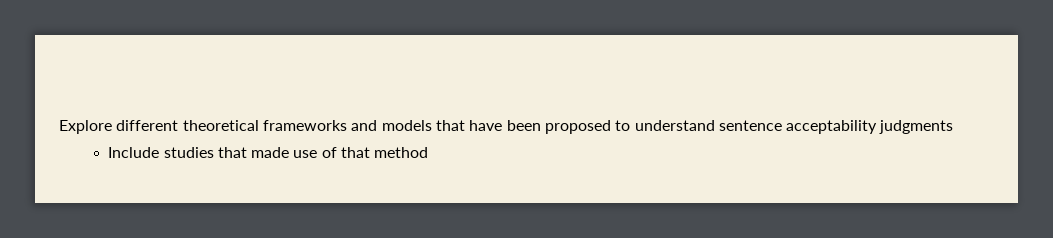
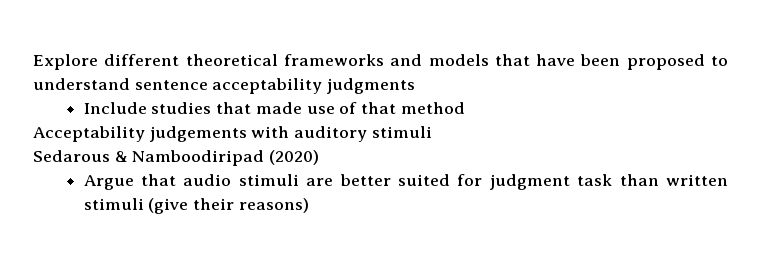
+ Acceptability judgements with auditory stimuli
+ Sedarous & Namboodiripad (2020)
+ Argue that audio stimuli are better suited for judgment task than written stimuli (give their reasons)

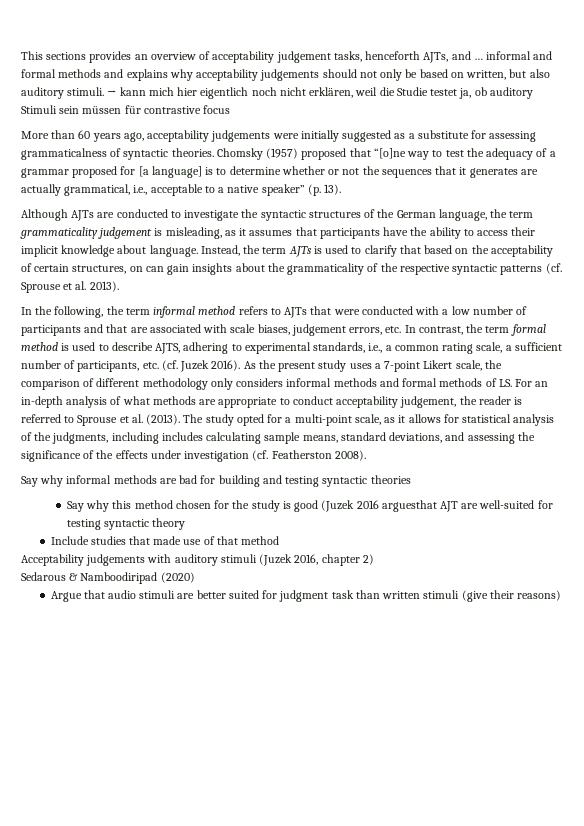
- Explore different theoretical frameworks and models that have been proposed to understand sentence acceptability judgments
+ This sections provides an overview of acceptability judgement tasks, henceforth AJTs, and … informal and formal methods and explains why acceptability judgements should not only be based on written, but also auditory stimuli. → kann mich hier eigentlich noch nicht erklären, weil die Studie testet ja, ob auditory Stimuli sein müssen für contrastive focus
+ More than 60 years ago, acceptability judgements were initially suggested as a substitute for assessing grammaticalness of syntactic theories. Chomsky (1957) proposed that “[o]ne way to test the adequacy of a grammar proposed for [a language] is to determine whether or not the sequences that it generates are actually grammatical, i.e., acceptable to a native speaker” (p. 13).
+ Although AJTs are conducted to investigate the syntactic structures of the German language, the term grammaticality judgement is misleading, as it assumes that participants have the ability to access their implicit knowledge about language. Instead, the term AJTs is used to clarify that based on the acceptability of certain structures, on can gain insights about the grammaticality of the respective syntactic patterns (cf. Sprouse et al. 2013).
+ In the following, the term informal method refers to AJTs that were conducted with a low number of participants and that are associated with scale biases, judgement errors, etc. In contrast, the term formal method is used to describe AJTS, adhering to experimental standards, i.e., a common rating scale, a sufficient number of participants, etc. (cf. Juzek 2016). As the present study uses a 7-point Likert scale, the comparison of different methodology only considers informal methods and formal methods of LS. For an in-depth analysis of what methods are appropriate to conduct acceptability judgement, the reader is referred to Sprouse et al. (2013). The study opted for a multi-point scale, as it allows for statistical analysis of the judgments, including includes calculating sample means, standard deviations, and assessing the significance of the effects under investigation (cf. Featherston 2008).
+ Say why informal methods are bad for building and testing syntactic theories
+ Say why this method chosen for the study is good (Juzek 2016 arguesthat AJT are well-suited for testing syntactic theory
- Acceptability judgements with auditory stimuli
+ Acceptability judgements with auditory stimuli (Juzek 2016, chapter 2)

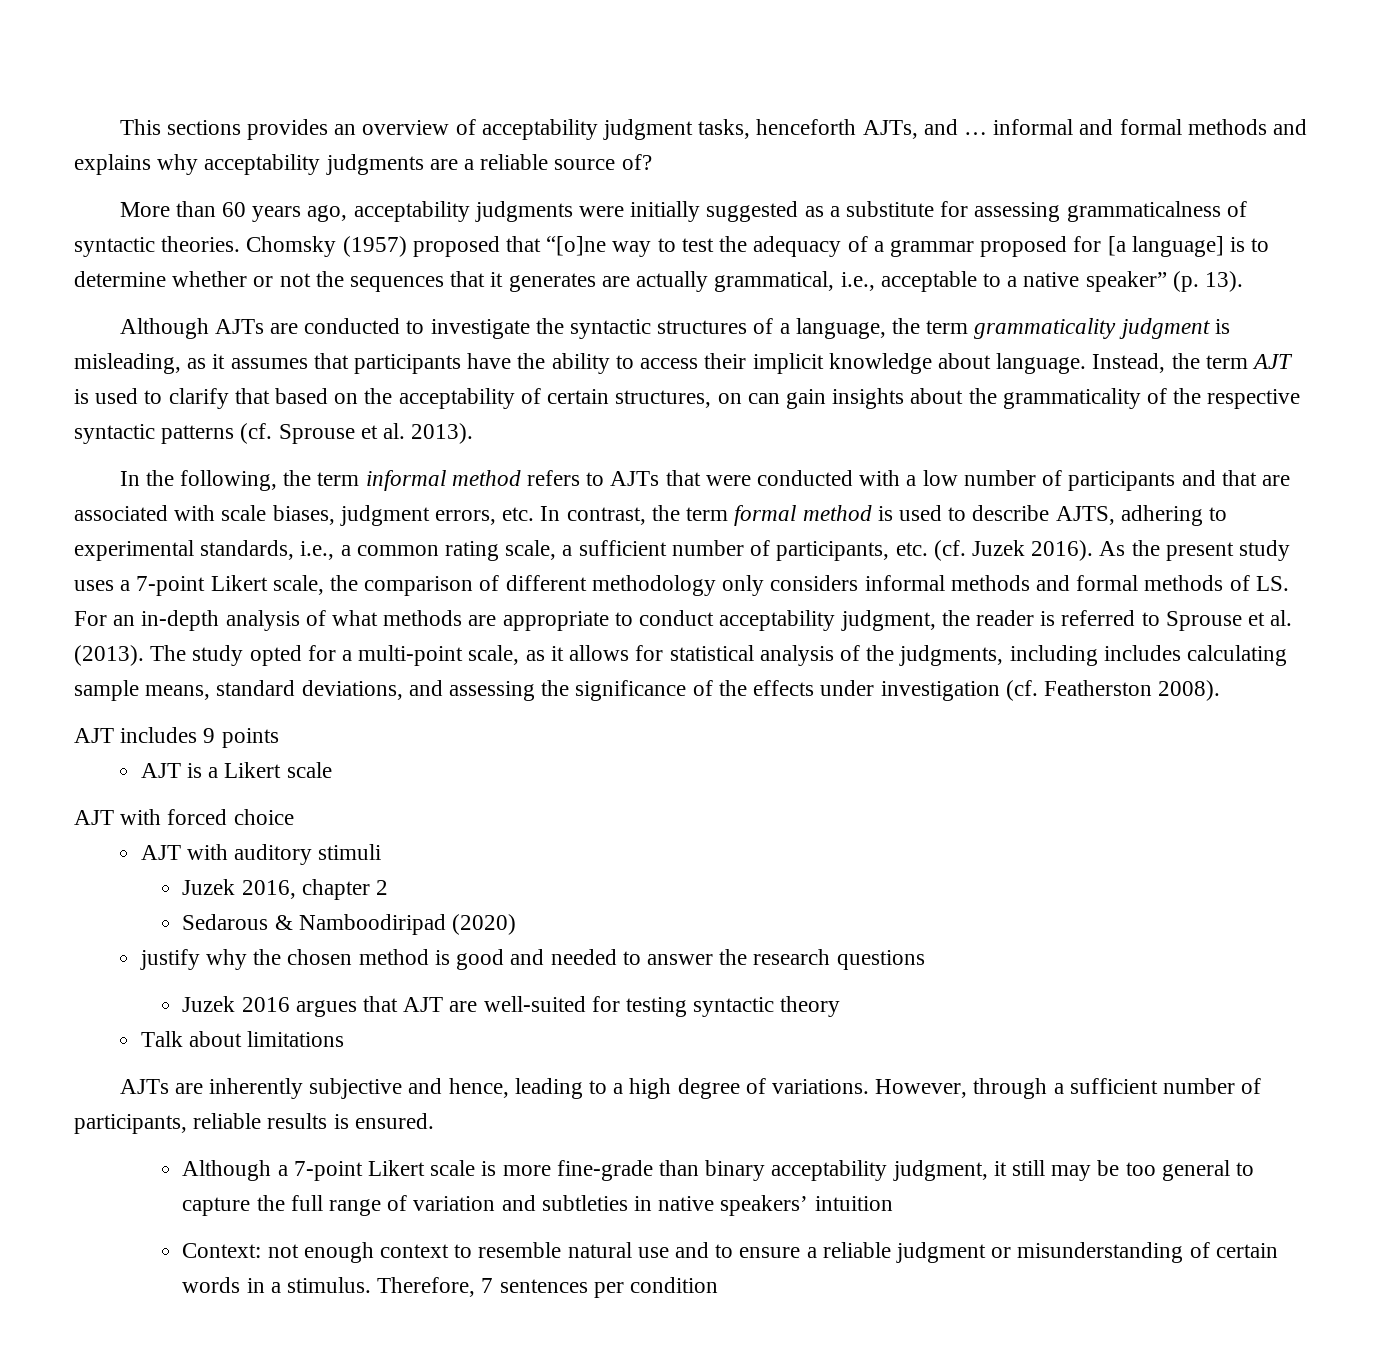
- This sections provides an overview of acceptability judgement tasks, henceforth AJTs, and … informal and formal methods and explains why acceptability judgements should not only be based on written, but also auditory stimuli. → kann mich hier eigentlich noch nicht erklären, weil die Studie testet ja, ob auditory Stimuli sein müssen für contrastive focus
+ This sections provides an overview of acceptability judgment tasks, henceforth AJTs, and … informal and formal methods and explains why acceptability judgments are a reliable source of?
- More than 60 years ago, acceptability judgements were initially suggested as a substitute for assessing grammaticalness of syntactic theories.
+ More than 60 years ago, acceptability judgments were initially suggested as a substitute for assessing grammaticalness of syntactic theories.
- Although AJTs are conducted to investigate the syntactic structures of the German language, the term grammaticality judgement is misleading, as it assumes that participants have the ability to access their implicit knowledge about language.
+ Although AJTs are conducted to investigate the syntactic structures of a language, the term grammaticality judgment is misleading, as it assumes that participants have the ability to access their implicit knowledge about language.
- Instead, the term AJTs is used to clarify that based on the acceptability of certain structures, on can gain insights about the grammaticality of the respective syntactic patterns (cf. Sprouse et al. 2013).
+ Instead, the term AJT is used to clarify that based on the acceptability of certain structures, on can gain insights about the grammaticality of the respective syntactic patterns (cf. Sprouse et al. 2013).
- In the following, the term informal method refers to AJTs that were conducted with a low number of participants and that are associated with scale biases, judgement errors, etc. In contrast, the term formal method is used to describe AJTS, adhering to experimental standards, i.e., a common rating scale, a sufficient number of participants, etc. (cf. Juzek 2016).
+ In the following, the term informal method refers to AJTs that were conducted with a low number of participants and that are associated with scale biases, judgment errors, etc. In contrast, the term formal method is used to describe AJTS, adhering to experimental standards, i.e., a common rating scale, a sufficient number of participants, etc. (cf. Juzek 2016).
- As the present study uses a 7-point Likert scale, the comparison of different methodology only considers informal methods and formal methods of LS. For an in-depth analysis of what methods are appropriate to conduct acceptability judgement, the reader is referred to Sprouse et al. (2013).
+ As the present study uses a 7-point Likert scale, the comparison of different methodology only considers informal methods and formal methods of LS. For an in-depth analysis of what methods are appropriate to conduct acceptability judgment, the reader is referred to Sprouse et al. (2013).
- Say why informal methods are bad for building and testing syntactic theories
- Say why this method chosen for the study is good (Juzek 2016 arguesthat AJT are well-suited for testing syntactic theory
+ AJT includes 9 points
+ AJT is a Likert scale
+ AJT with forced choice
+ AJT with auditory stimuli
+ Juzek 2016, chapter 2
+ Sedarous & Namboodiripad (2020)
+ justify why the chosen method is good and needed to answer the research questions
+ Juzek 2016 argues that AJT are well-suited for testing syntactic theory
- Include studies that made use of that method
- Acceptability judgements with auditory stimuli (Juzek 2016, chapter 2)
- Sedarous & Namboodiripad (2020)
- Argue that audio stimuli are better suited for judgment task than written stimuli (give their reasons)
+ Talk about limitations
+ AJTs are inherently subjective and hence, leading to a high degree of variations. However, through a sufficient number of participants, reliable results is ensured.
+ Although a 7-point Likert scale is more fine-grade than binary acceptability judgment, it still may be too general to capture the full range of variation and subtleties in native speakers’ intuition
+ Context: not enough context to resemble natural use and to ensure a reliable judgment or misunderstanding of certain words in a stimulus. Therefore, 7 sentences per condition

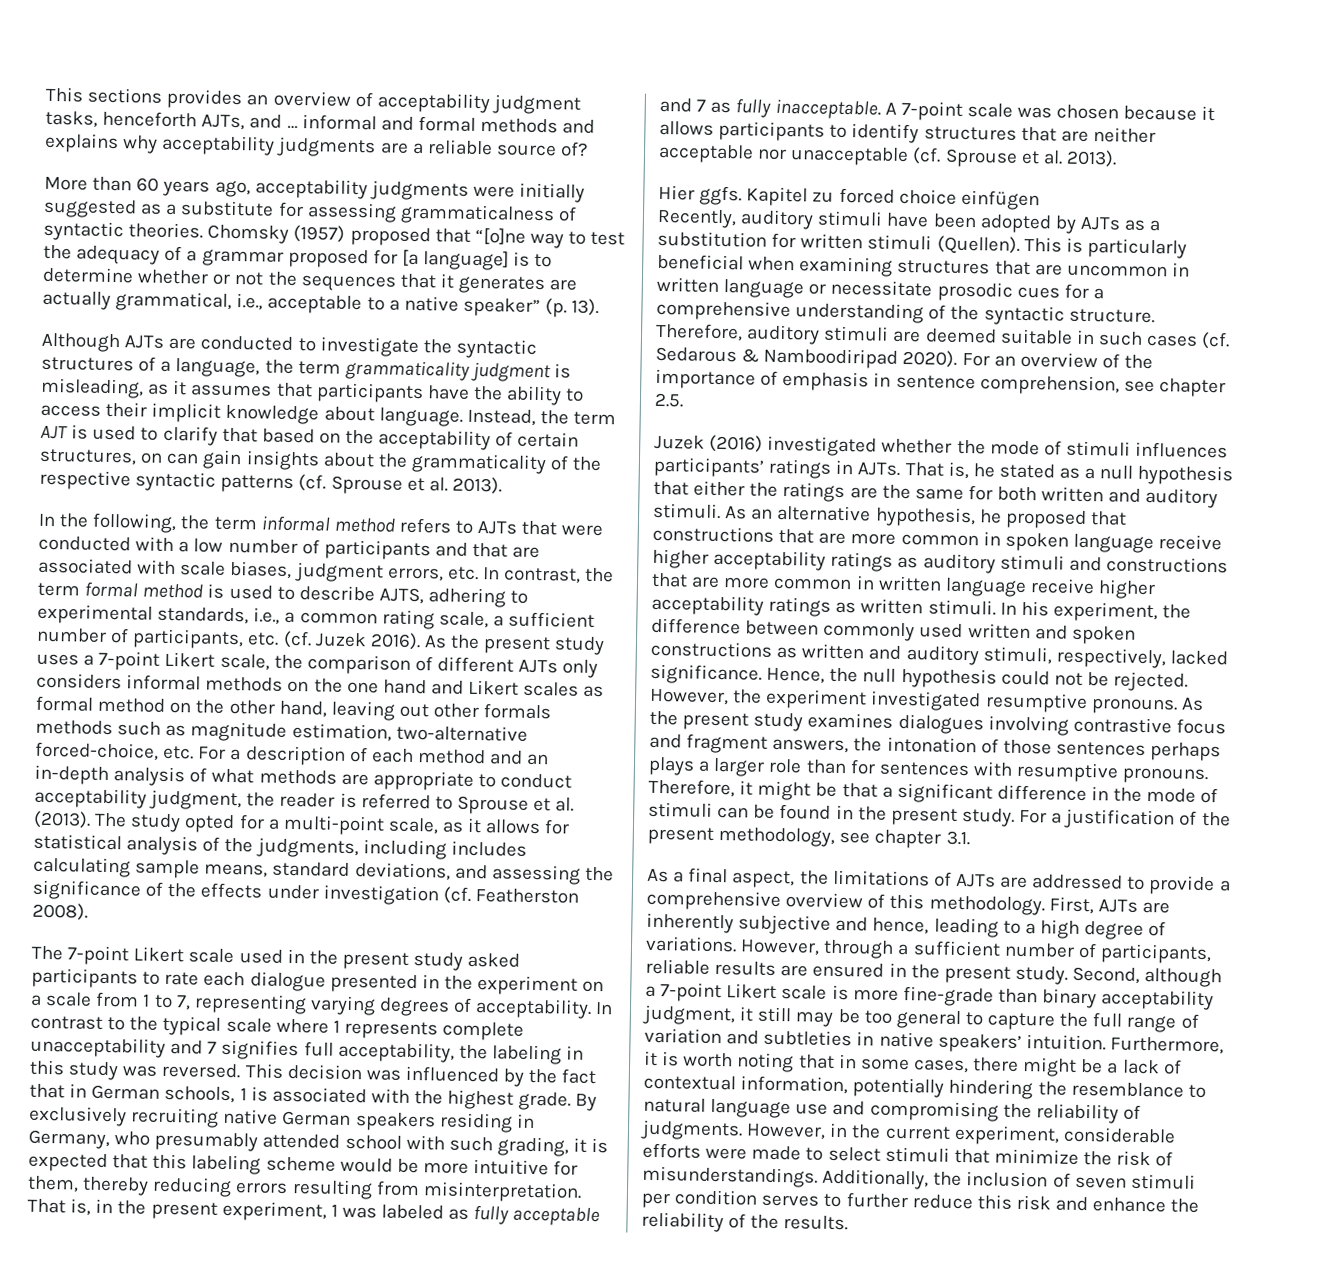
- As the present study uses a 7-point Likert scale, the comparison of different methodology only considers informal methods and formal methods of LS. For an in-depth analysis of what methods are appropriate to conduct acceptability judgment, the reader is referred to Sprouse et al. (2013).
+ As the present study uses a 7-point Likert scale, the comparison of different AJTs only considers informal methods on the one hand and Likert scales as formal method on the other hand, leaving out other formals methods such as magnitude estimation, two-alternative forced-choice, etc. For a description of each method and an in-depth analysis of what methods are appropriate to conduct acceptability judgment, the reader is referred to Sprouse et al. (2013).
- AJT includes 9 points
- AJT is a Likert scale
- AJT with forced choice
- AJT with auditory stimuli
- Juzek 2016, chapter 2
- Sedarous & Namboodiripad (2020)
- justify why the chosen method is good and needed to answer the research questions
- Juzek 2016 argues that AJT are well-suited for testing syntactic theory
- Talk about limitations
- AJTs are inherently subjective and hence, leading to a high degree of variations.
+ The 7-point Likert scale used in the present study asked participants to rate each dialogue presented in the experiment on a scale from 1 to 7, representing varying degrees of acceptability. In contrast to the typical scale where 1 represents complete unacceptability and 7 signifies full acceptability, the labeling in this study was reversed. This decision was influenced by the fact that in German schools, 1 is associated with the highest grade. By exclusively recruiting native German speakers residing in Germany, who presumably attended school with such grading, it is expected that this labeling scheme would be more intuitive for them, thereby reducing errors resulting from misinterpretation. That is, in the present experiment, 1 was labeled as fully acceptable and 7 as fully inacceptable. A 7-point scale was chosen because it allows participants to identify structures that are neither acceptable nor unacceptable (cf. Sprouse et al. 2013).
+ Hier ggfs. Kapitel zu forced choice einfügen
+ Recently, auditory stimuli have been adopted by AJTs as a substitution for written stimuli (Quellen). This is particularly beneficial when examining structures that are uncommon in written language or necessitate prosodic cues for a comprehensive understanding of the syntactic structure. Therefore, auditory stimuli are deemed suitable in such cases (cf. Sedarous & Namboodiripad 2020). For an overview of the importance of emphasis in sentence comprehension, see chapter 2.5.
+ Juzek (2016) investigated whether the mode of stimuli influences participants’ ratings in AJTs. That is, he stated as a null hypothesis that either the ratings are the same for both written and auditory stimuli. As an alternative hypothesis, he proposed that constructions that are more common in spoken language receive higher acceptability ratings as auditory stimuli and constructions that are more common in written language receive higher acceptability ratings as written stimuli. In his experiment, the difference between commonly used written and spoken constructions as written and auditory stimuli, respectively, lacked significance. Hence, the null hypothesis could not be rejected. However, the experiment investigated resumptive pronouns. As the present study examines dialogues involving contrastive focus and fragment answers, the intonation of those sentences perhaps plays a larger role than for sentences with resumptive pronouns. Therefore, it might be that a significant difference in the mode of stimuli can be found in the present study. For a justification of the present methodology, see chapter 3.1.
+ As a final aspect, the limitations of AJTs are addressed to provide a comprehensive overview of this methodology. First, AJTs are inherently subjective and hence, leading to a high degree of variations.
- However, through a sufficient number of participants, reliable results is ensured.
- Although a 7-point Likert scale is more fine-grade than binary acceptability judgment, it still may be too general to capture the full range of variation and subtleties in native speakers’ intuition
- Context: not enough context to resemble natural use and to ensure a reliable judgment or misunderstanding of certain words in a stimulus. Therefore, 7 sentences per condition
+ However, through a sufficient number of participants, reliable results are ensured in the present study. Second, although a 7-point Likert scale is more fine-grade than binary acceptability judgment, it still may be too general to capture the full range of variation and subtleties in native speakers’ intuition. Furthermore, it is worth noting that in some cases, there might be a lack of contextual information, potentially hindering the resemblance to natural language use and compromising the reliability of judgments. However, in the current experiment, considerable efforts were made to select stimuli that minimize the risk of misunderstandings. Additionally, the inclusion of seven stimuli per condition serves to further reduce this risk and enhance the reliability of the results.

